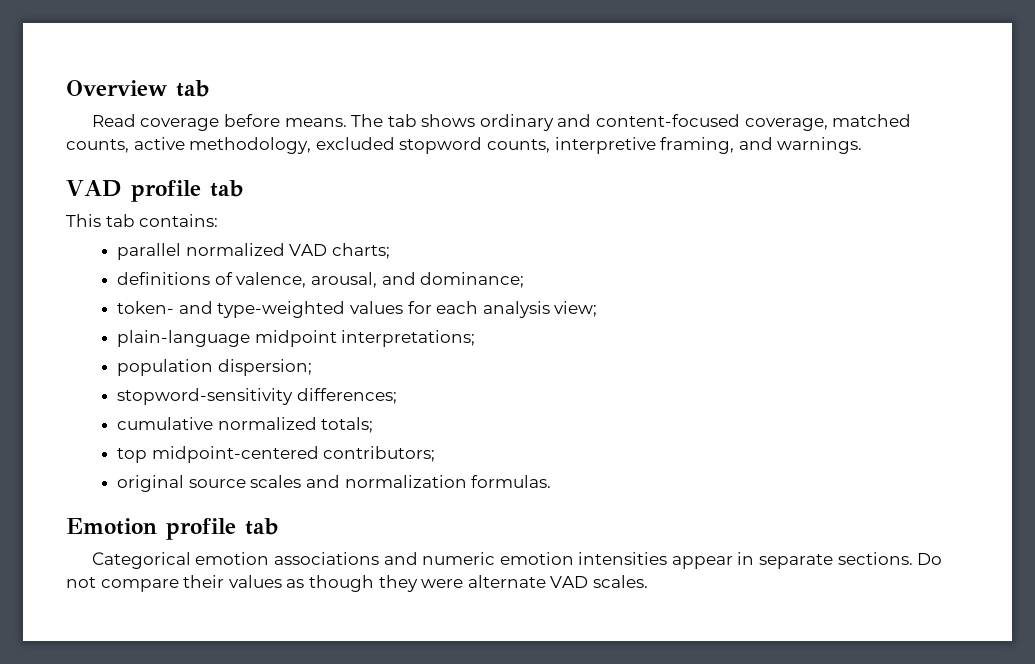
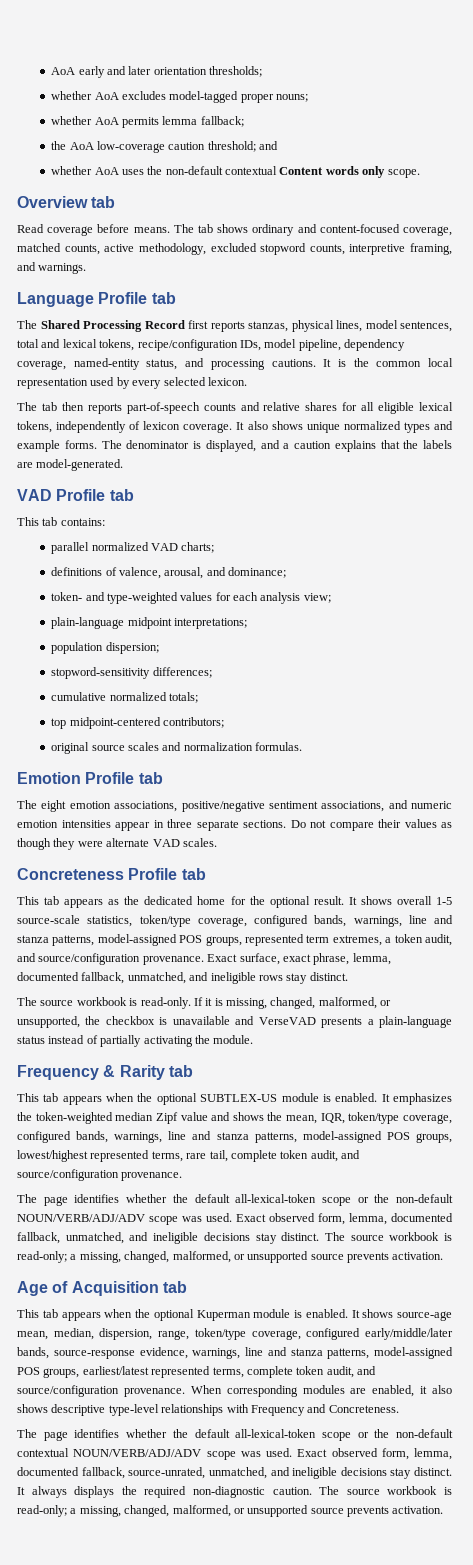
+ AoA early and later orientation thresholds;
+ whether AoA excludes model-tagged proper nouns;
+ whether AoA permits lemma fallback;
+ the AoA low-coverage caution threshold; and
+ whether AoA uses the non-default contextual Content words only scope.
- VAD profile tab
+ Language Profile tab
+ The Shared Processing Record first reports stanzas, physical lines, model sentences, total and lexical tokens, recipe/configuration IDs, model pipeline, dependency coverage, named-entity status, and processing cautions. It is the common local representation used by every selected lexicon.
+ The tab then reports part-of-speech counts and relative shares for all eligible lexical tokens, independently of lexicon coverage. It also shows unique normalized types and example forms. The denominator is displayed, and a caution explains that the labels are model-generated.
+ VAD Profile tab
- Emotion profile tab
- Categorical emotion associations and numeric emotion intensities appear in separate sections.
+ Emotion Profile tab
+ The eight emotion associations, positive/negative sentiment associations, and numeric emotion intensities appear in three separate sections.
+ Concreteness Profile tab
+ This tab appears as the dedicated home for the optional result. It shows overall 1-5 source-scale statistics, token/type coverage, configured bands, warnings, line and stanza patterns, model-assigned POS groups, represented term extremes, a token audit, and source/configuration provenance. Exact surface, exact phrase, lemma, documented fallback, unmatched, and ineligible rows stay distinct.
+ The source workbook is read-only. If it is missing, changed, malformed, or unsupported, the checkbox is unavailable and VerseVAD presents a plain-language status instead of partially activating the module.
+ Frequency & Rarity tab
+ This tab appears when the optional SUBTLEX-US module is enabled. It emphasizes the token-weighted median Zipf value and shows the mean, IQR, token/type coverage, configured bands, warnings, line and stanza patterns, model-assigned POS groups, lowest/highest represented terms, rare tail, complete token audit, and source/configuration provenance.
+ The page identifies whether the default all-lexical-token scope or the non-default NOUN/VERB/ADJ/ADV scope was used. Exact observed form, lemma, documented fallback, unmatched, and ineligible decisions stay distinct. The source workbook is read-only; a missing, changed, malformed, or unsupported source prevents activation.
+ Age of Acquisition tab
+ This tab appears when the optional Kuperman module is enabled. It shows source-age mean, median, dispersion, range, token/type coverage, configured early/middle/later bands, source-response evidence, warnings, line and stanza patterns, model-assigned POS groups, earliest/latest represented terms, complete token audit, and source/configuration provenance. When corresponding modules are enabled, it also shows descriptive type-level relationships with Frequency and Concreteness.
+ The page identifies whether the default all-lexical-token scope or the non-default contextual NOUN/VERB/ADJ/ADV scope was used. Exact observed form, lemma, documented fallback, source-unrated, unmatched, and ineligible decisions stay distinct. It always displays the required non-diagnostic caution. The source workbook is read-only; a missing, changed, malformed, or unsupported source prevents activation.

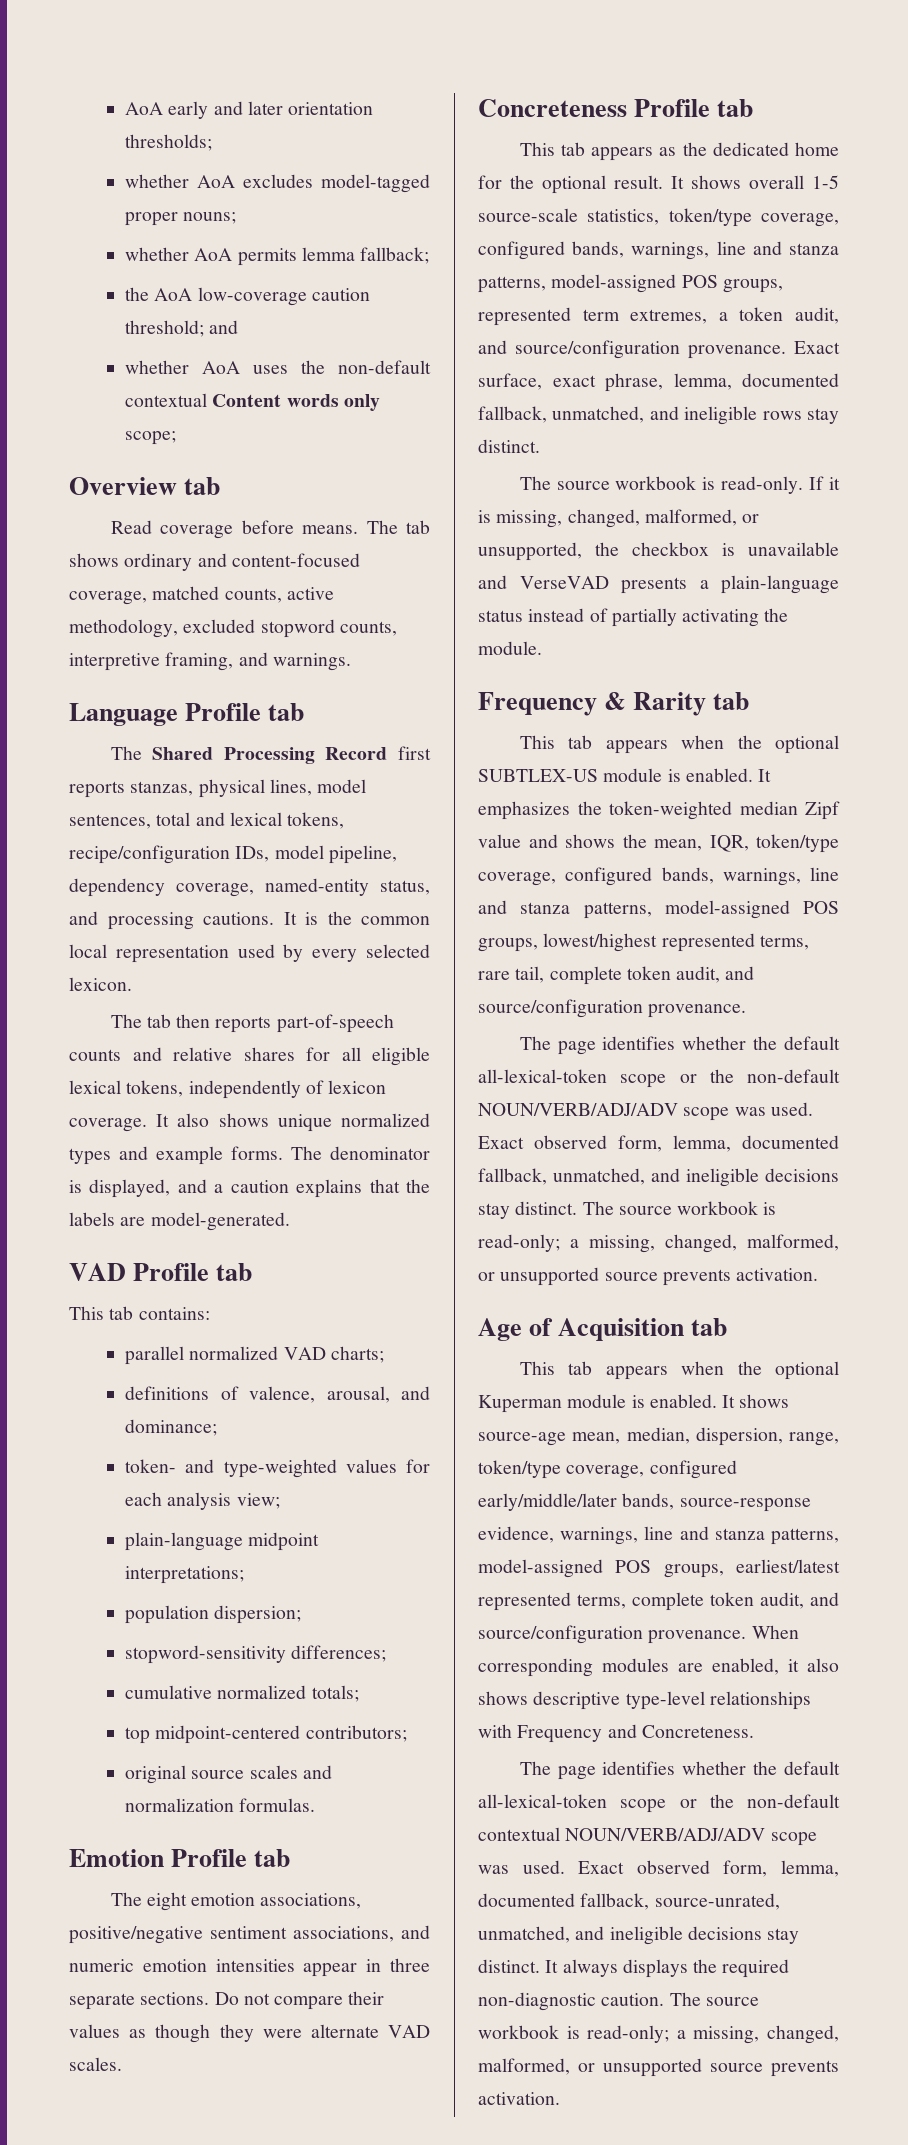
- whether AoA uses the non-default contextual Content words only scope.
+ whether AoA uses the non-default contextual Content words only scope;

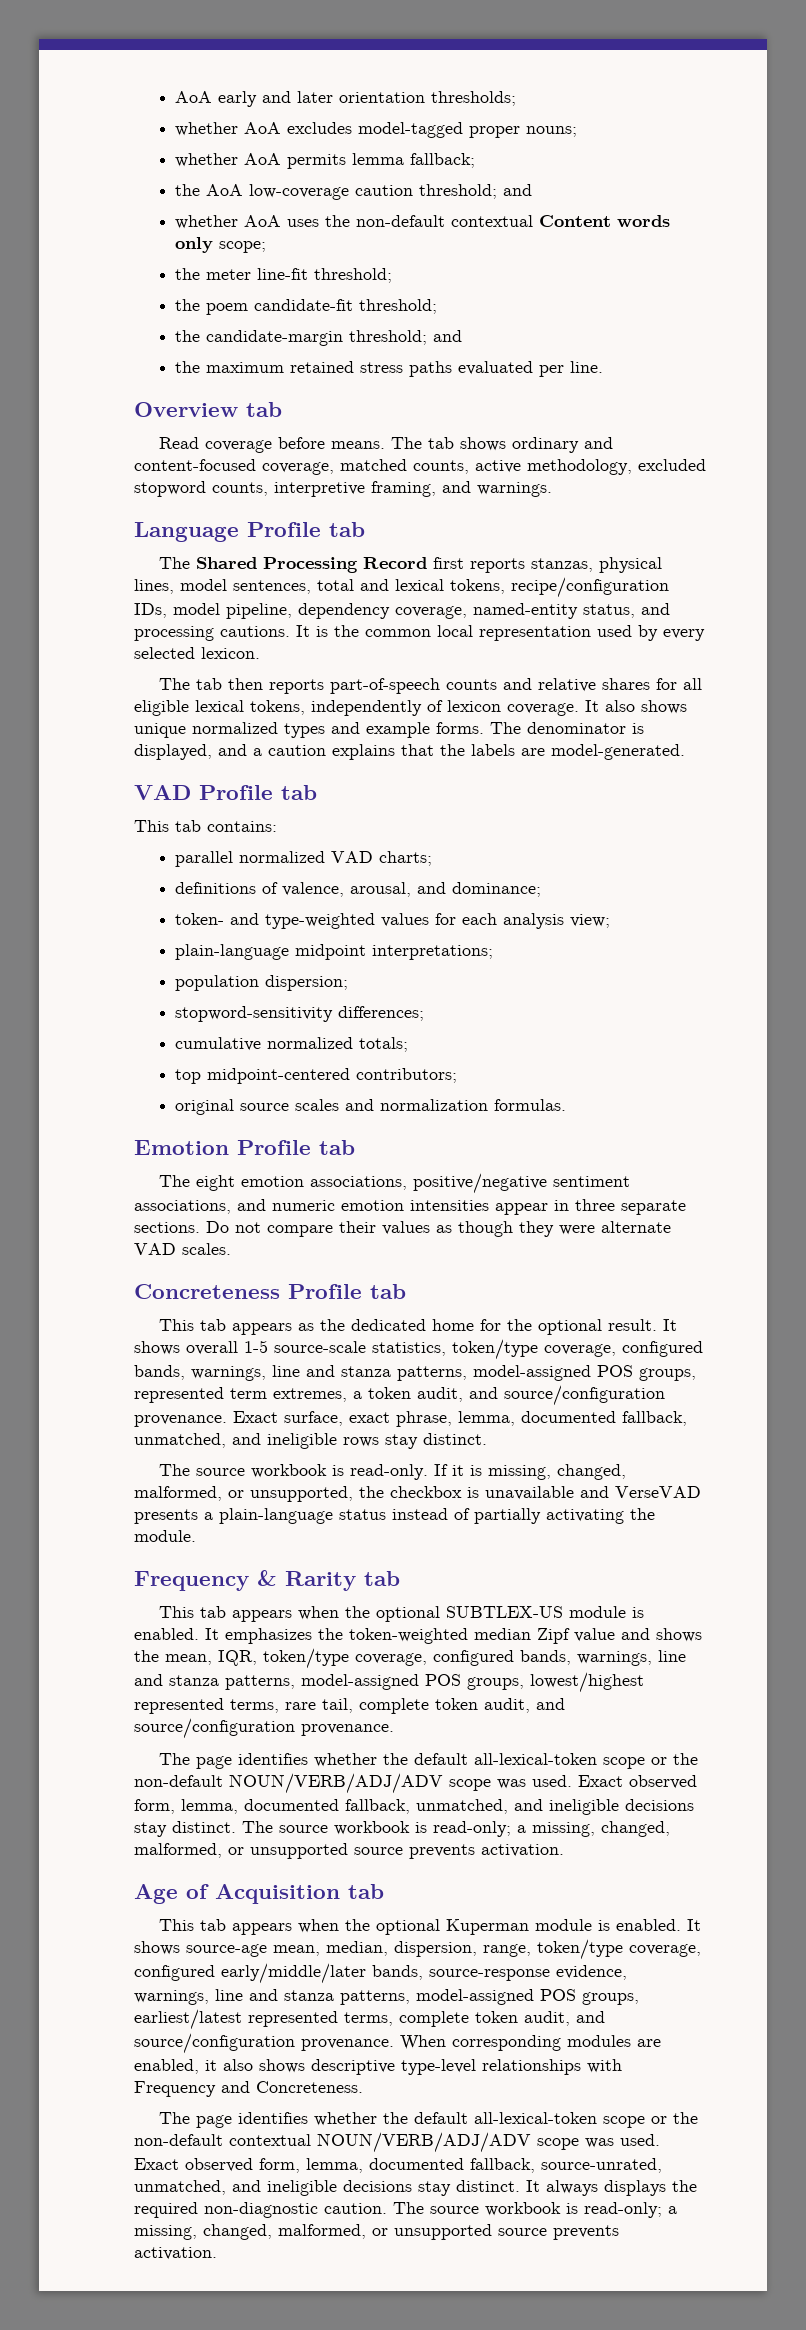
+ the meter line-fit threshold;
+ the poem candidate-fit threshold;
+ the candidate-margin threshold; and
+ the maximum retained stress paths evaluated per line.

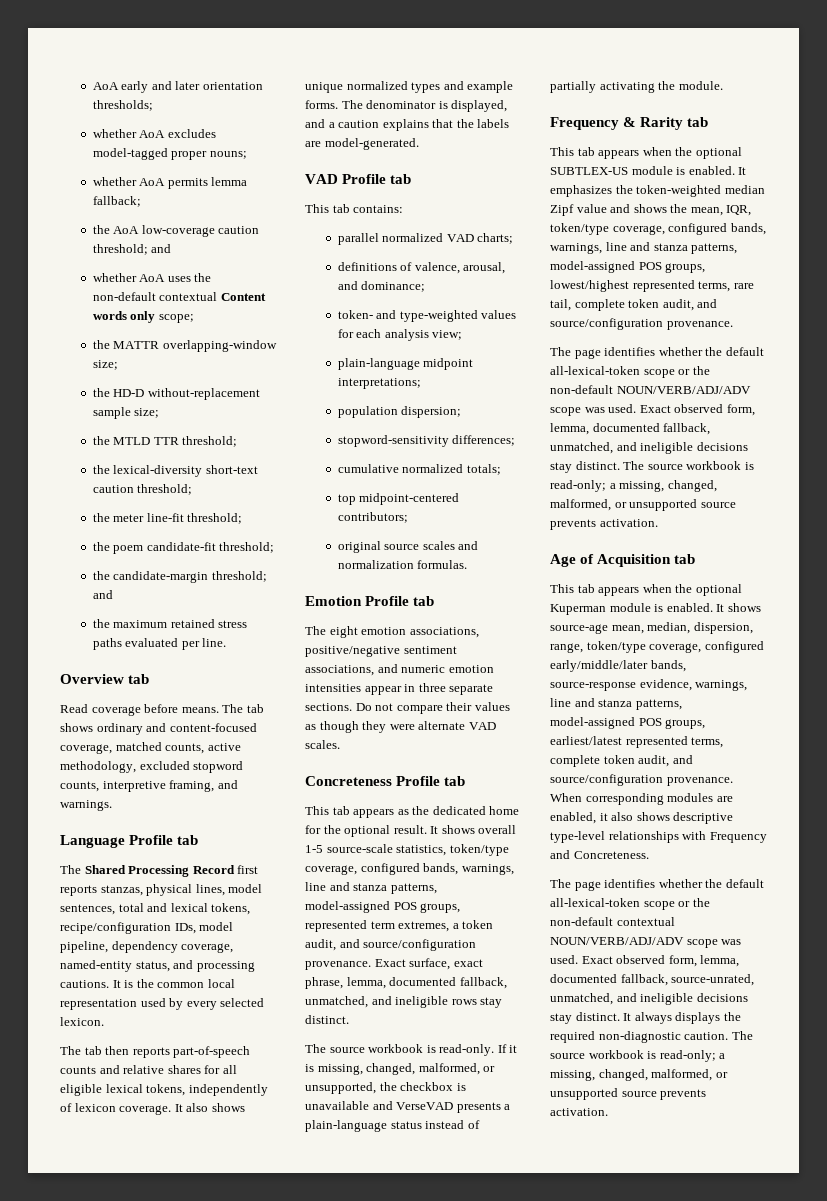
+ the MATTR overlapping-window size;
+ the HD-D without-replacement sample size;
+ the MTLD TTR threshold;
+ the lexical-diversity short-text caution threshold;

